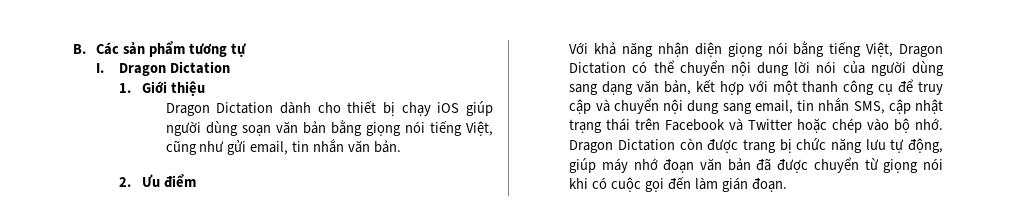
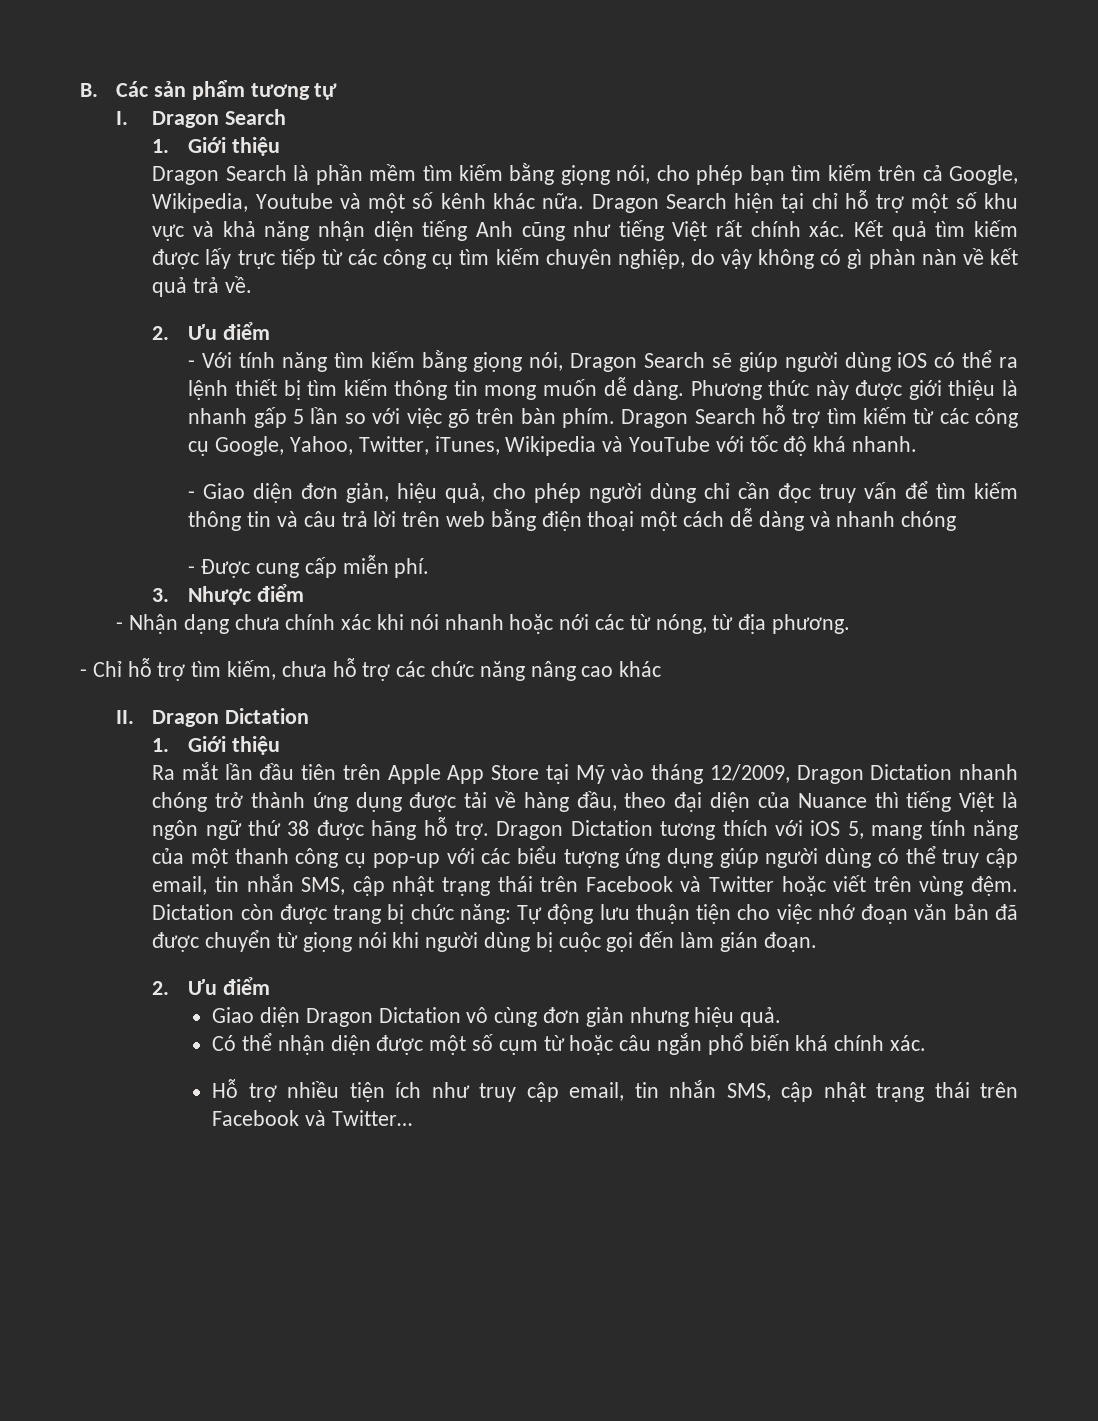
- I. Dragon Dictation
+ I. Dragon Search
  1. Giới thiệu
- Dragon Dictation dành cho thiết bị chạy iOS giúp người dùng soạn văn bản bằng giọng nói tiếng Việt, cũng như gửi email, tin nhắn văn bản.
+ Dragon Search là phần mềm tìm kiếm bằng giọng nói, cho phép bạn tìm kiếm trên cả Google, Wikipedia, Youtube và một số kênh khác nữa. Dragon Search hiện tại chỉ hỗ trợ một số khu vực và khả năng nhận diện tiếng Anh cũng như tiếng Việt rất chính xác. Kết quả tìm kiếm được lấy trực tiếp từ các công cụ tìm kiếm chuyên nghiệp, do vậy không có gì phàn nàn về kết quả trả về.
  2. Ưu điểm
- Với khả năng nhận diện giọng nói bằng tiếng Việt, Dragon Dictation có thể chuyển nội dung lời nói của người dùng sang dạng văn bản, kết hợp với một thanh công cụ để truy cập và chuyển nội dung sang email, tin nhắn SMS, cập nhật trạng thái trên Facebook và Twitter hoặc chép vào bộ nhớ. Dragon Dictation còn được trang bị chức năng lưu tự động, giúp máy nhớ đoạn văn bản đã được chuyển từ giọng nói khi có cuộc gọi đến làm gián đoạn.
+ - Với tính năng tìm kiếm bằng giọng nói, Dragon Search sẽ giúp người dùng iOS có thể ra lệnh thiết bị tìm kiếm thông tin mong muốn dễ dàng. Phương thức này được giới thiệu là nhanh gấp 5 lần so với việc gõ trên bàn phím. Dragon Search hỗ trợ tìm kiếm từ các công cụ Google, Yahoo, Twitter, iTunes, Wikipedia và YouTube với tốc độ khá nhanh.
+ - Giao diện đơn giản, hiệu quả, cho phép người dùng chỉ cần đọc truy vấn để tìm kiếm thông tin và câu trả lời trên web bằng điện thoại một cách dễ dàng và nhanh chóng
+ - Được cung cấp miễn phí.
+ 3. Nhược điểm
+ - Nhận dạng chưa chính xác khi nói nhanh hoặc nới các từ nóng, từ địa phương.
+ - Chỉ hỗ trợ tìm kiếm, chưa hỗ trợ các chức năng nâng cao khác
+ II. Dragon Dictation
+ 1. Giới thiệu
+ Ra mắt lần đầu tiên trên Apple App Store tại Mỹ vào tháng 12/2009, Dragon Dictation nhanh chóng trở thành ứng dụng được tải về hàng đầu, theo đại diện của Nuance thì tiếng Việt là ngôn ngữ thứ 38 được hãng hỗ trợ. Dragon Dictation tương thích với iOS 5, mang tính năng của một thanh công cụ pop-up với các biểu tượng ứng dụng giúp người dùng có thể truy cập email, tin nhắn SMS, cập nhật trạng thái trên Facebook và Twitter hoặc viết trên vùng đệm. Dictation còn được trang bị chức năng: Tự động lưu thuận tiện cho việc nhớ đoạn văn bản đã được chuyển từ giọng nói khi người dùng bị cuộc gọi đến làm gián đoạn.
+ 2. Ưu điểm
+ Giao diện Dragon Dictation vô cùng đơn giản nhưng hiệu quả.
+ Có thể nhận diện được một số cụm từ hoặc câu ngắn phổ biến khá chính xác.
+ Hỗ trợ nhiều tiện ích như truy cập email, tin nhắn SMS, cập nhật trạng thái trên Facebook và Twitter…

